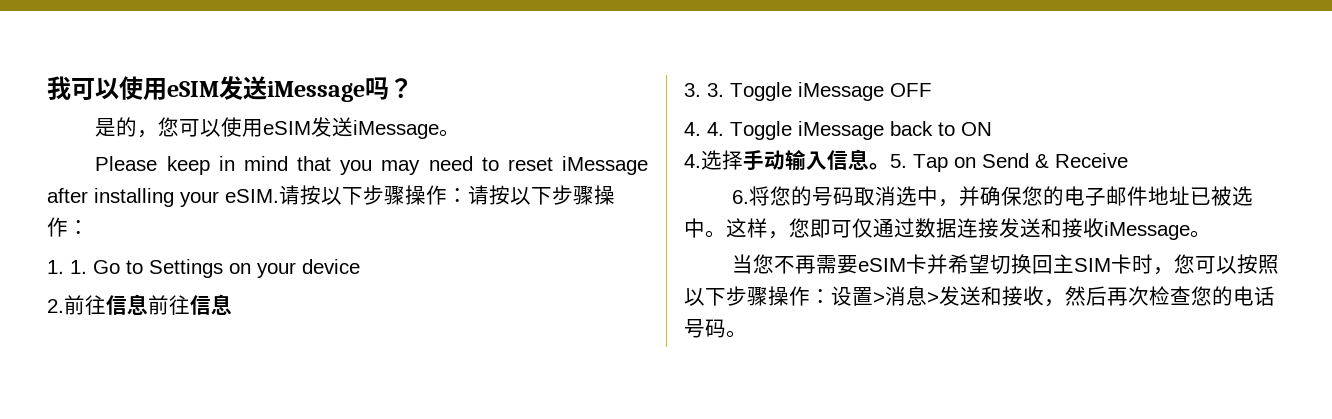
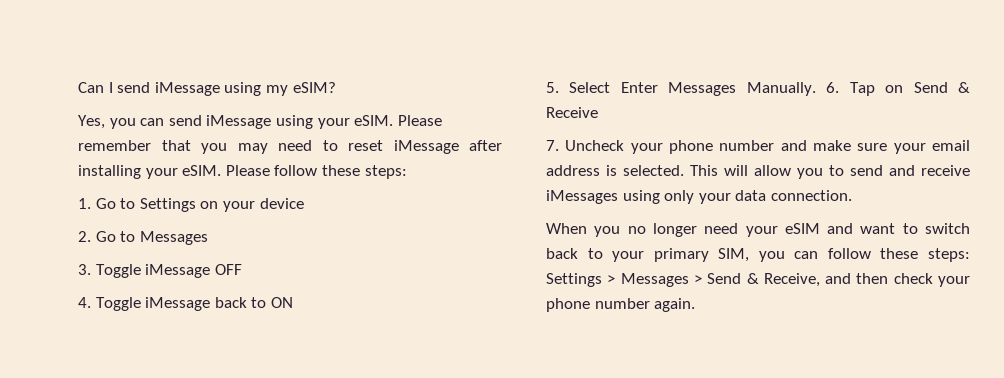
- 我可以使用eSIM发送iMessage吗？
- 是的，您可以使用eSIM发送iMessage。
- Please keep in mind that you may need to reset iMessage after installing your eSIM.
+ Can I send iMessage using my eSIM?
+ Yes, you can send iMessage using your eSIM. Please remember that you may need to reset iMessage after installing your eSIM.
- 请按以下步骤操作：请按以下步骤操作：
- 1. 1. Go to Settings on your device
+ Please follow these steps:
+ 1. Go to Settings on your device
- 2.前往信息前往信息
- 3. 3. Toggle iMessage OFF
+ 2. Go to Messages
+ 3. Toggle iMessage OFF
- 4. 4. Toggle iMessage back to ON
+ 4. Toggle iMessage back to ON
- 4.选择手动输入信息。5. Tap on Send & Receive
+ 5. Select Enter Messages Manually. 6. Tap on Send & Receive
- 6.将您的号码取消选中，并确保您的电子邮件地址已被选中。这样，您即可仅通过数据连接发送和接收iMessage。
- 当您不再需要eSIM卡并希望切换回主SIM卡时，您可以按照以下步骤操作：设置>消息>发送和接收，然后再次检查您的电话号码。
+ 7. Uncheck your phone number and make sure your email address is selected. This will allow you to send and receive iMessages using only your data connection.
+ When you no longer need your eSIM and want to switch back to your primary SIM, you can follow these steps: Settings > Messages > Send & Receive, and then check your phone number again.

